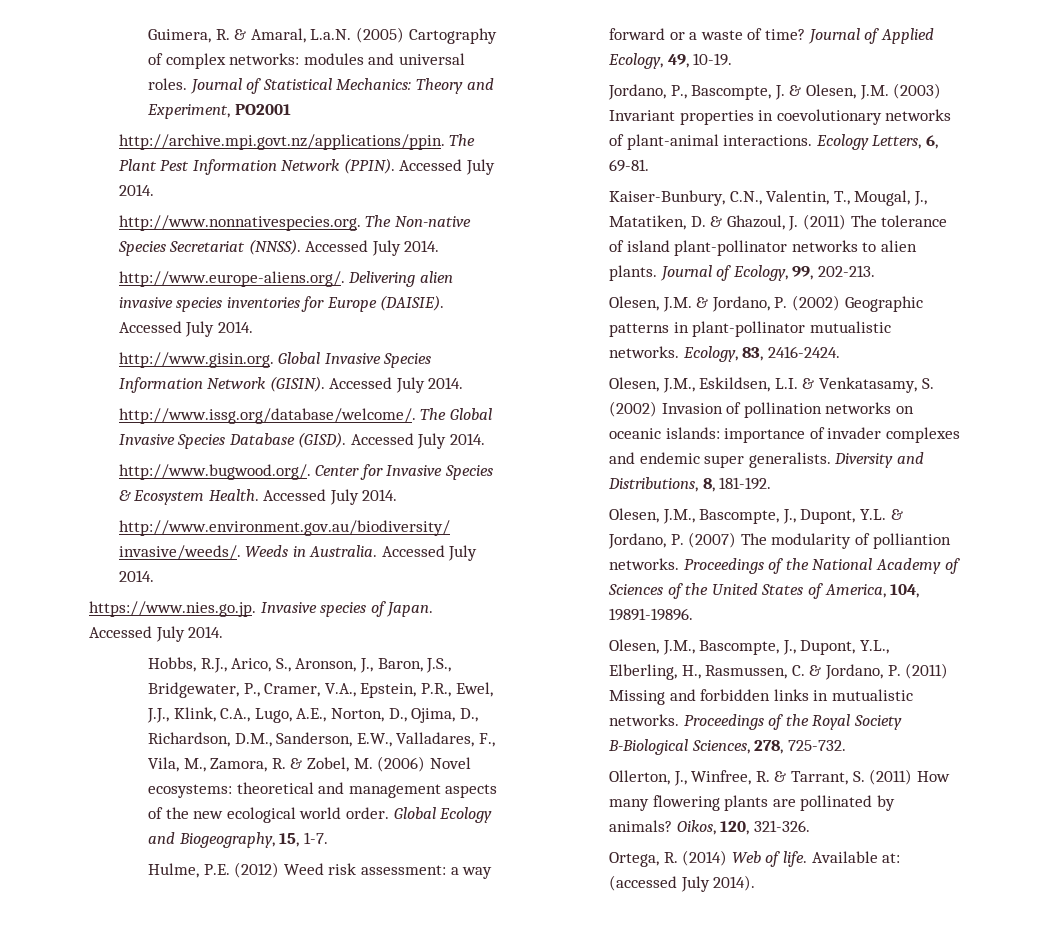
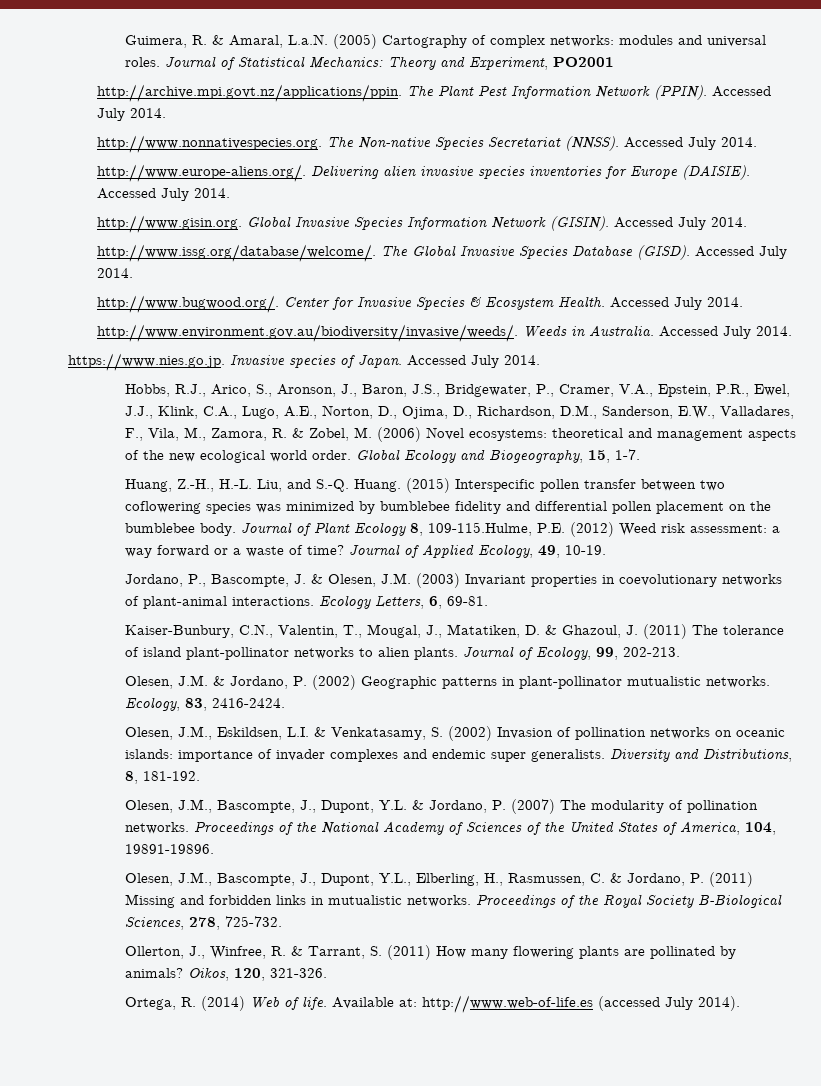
- Hulme, P.E. (2012) Weed risk assessment: a way forward or a waste of time?
+ Huang, Z.-H., H.-L. Liu, and S.-Q. Huang. (2015) Interspecific pollen transfer between two coflowering species was minimized by bumblebee fidelity and differential pollen placement on the bumblebee body. Journal of Plant Ecology 8, 109-115.Hulme, P.E. (2012) Weed risk assessment: a way forward or a waste of time?
- Olesen, J.M., Bascompte, J., Dupont, Y.L. & Jordano, P. (2007) The modularity of polliantion networks.
+ Olesen, J.M., Bascompte, J., Dupont, Y.L. & Jordano, P. (2007) The modularity of pollination networks.
- Available at: (accessed July 2014).
+ Available at: http://www.web-of-life.es (accessed July 2014).

